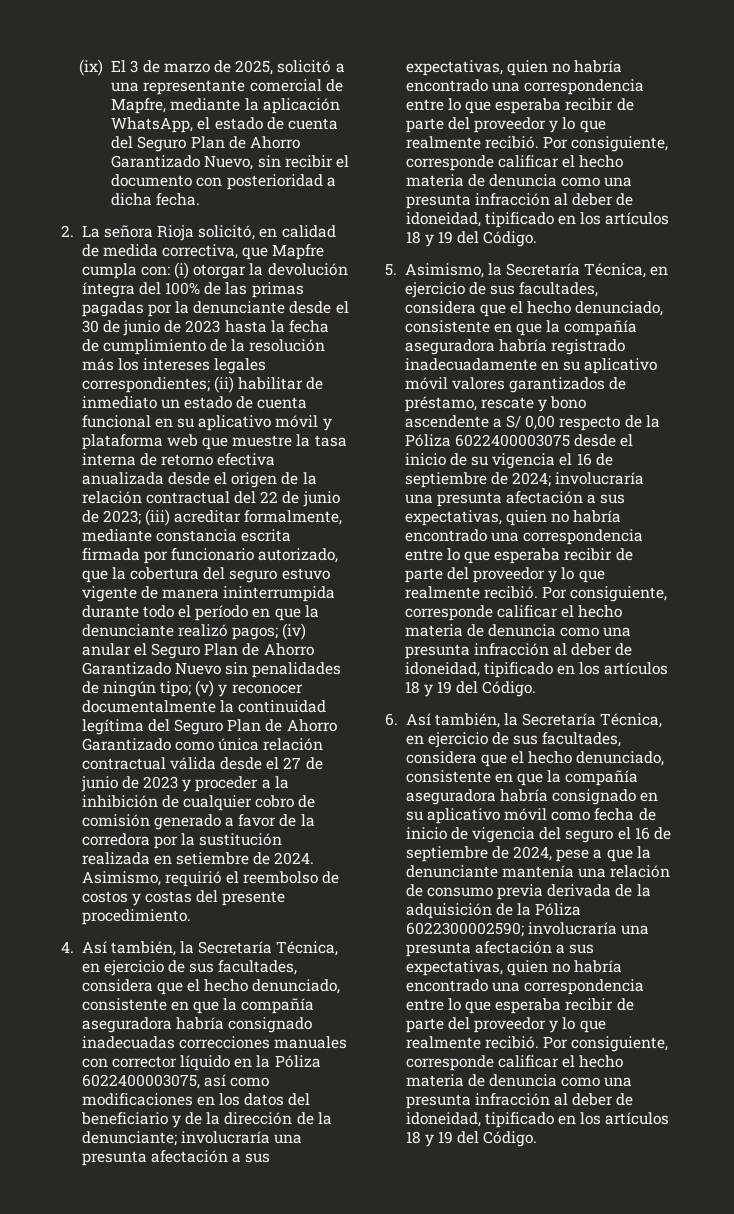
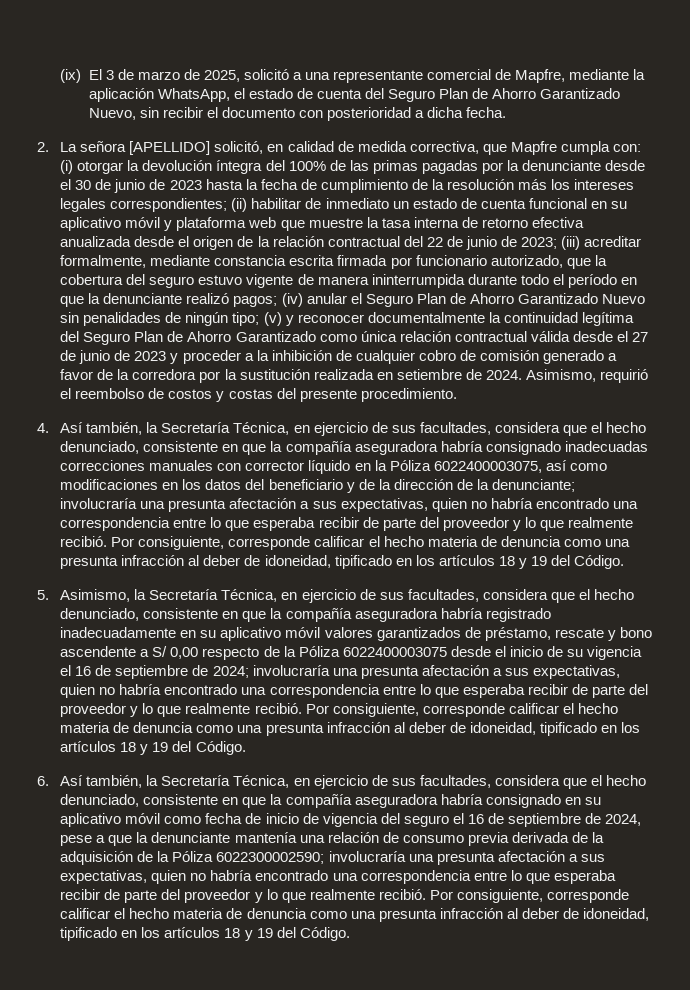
- 2. La señora Rioja solicitó, en calidad de medida correctiva, que Mapfre cumpla con:
+ 2. La señora [APELLIDO] solicitó, en calidad de medida correctiva, que Mapfre cumpla con:

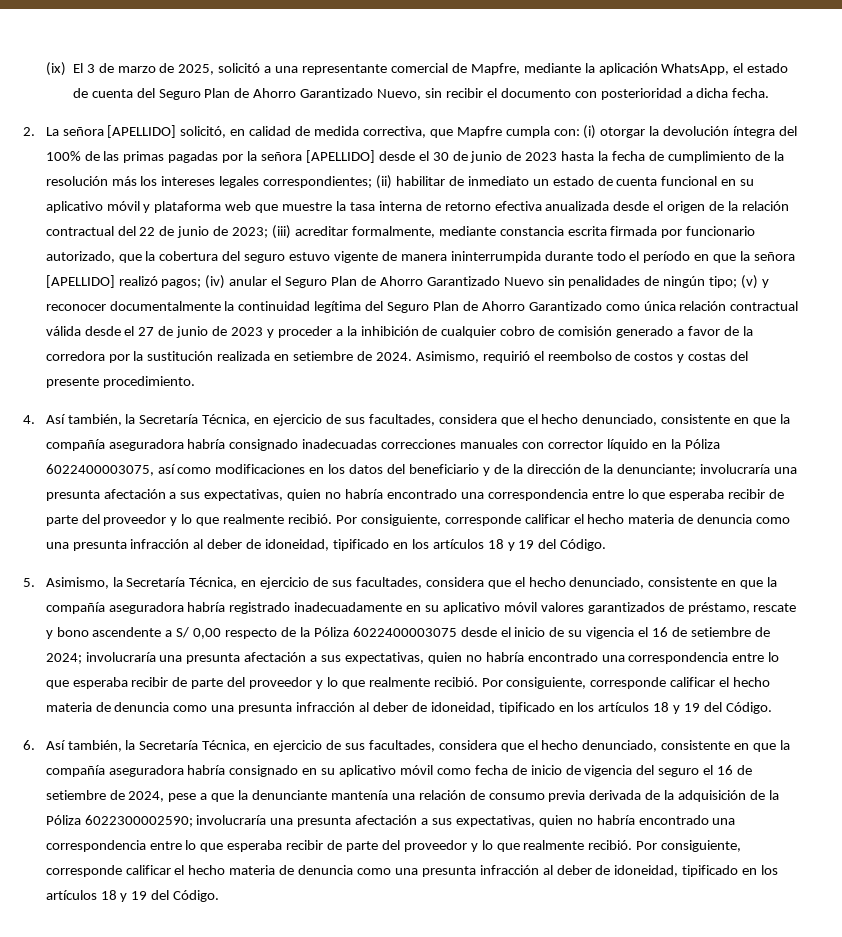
- (i) otorgar la devolución íntegra del 100% de las primas pagadas por la denunciante desde el 30 de junio de 2023 hasta la fecha de cumplimiento de la resolución más los intereses legales correspondientes;
+ (i) otorgar la devolución íntegra del 100% de las primas pagadas por la señora [APELLIDO] desde el 30 de junio de 2023 hasta la fecha de cumplimiento de la resolución más los intereses legales correspondientes;
- (iii) acreditar formalmente, mediante constancia escrita firmada por funcionario autorizado, que la cobertura del seguro estuvo vigente de manera ininterrumpida durante todo el período en que la denunciante realizó pagos;
+ (iii) acreditar formalmente, mediante constancia escrita firmada por funcionario autorizado, que la cobertura del seguro estuvo vigente de manera ininterrumpida durante todo el período en que la señora [APELLIDO] realizó pagos;
- 5. Asimismo, la Secretaría Técnica, en ejercicio de sus facultades, considera que el hecho denunciado, consistente en que la compañía aseguradora habría registrado inadecuadamente en su aplicativo móvil valores garantizados de préstamo, rescate y bono ascendente a S/ 0,00 respecto de la Póliza 6022400003075 desde el inicio de su vigencia el 16 de septiembre de 2024;
+ 5. Asimismo, la Secretaría Técnica, en ejercicio de sus facultades, considera que el hecho denunciado, consistente en que la compañía aseguradora habría registrado inadecuadamente en su aplicativo móvil valores garantizados de préstamo, rescate y bono ascendente a S/ 0,00 respecto de la Póliza 6022400003075 desde el inicio de su vigencia el 16 de setiembre de 2024;
- 6. Así también, la Secretaría Técnica, en ejercicio de sus facultades, considera que el hecho denunciado, consistente en que la compañía aseguradora habría consignado en su aplicativo móvil como fecha de inicio de vigencia del seguro el 16 de septiembre de 2024, pese a que la denunciante mantenía una relación de consumo previa derivada de la adquisición de la Póliza 6022300002590;
+ 6. Así también, la Secretaría Técnica, en ejercicio de sus facultades, considera que el hecho denunciado, consistente en que la compañía aseguradora habría consignado en su aplicativo móvil como fecha de inicio de vigencia del seguro el 16 de setiembre de 2024, pese a que la denunciante mantenía una relación de consumo previa derivada de la adquisición de la Póliza 6022300002590;

